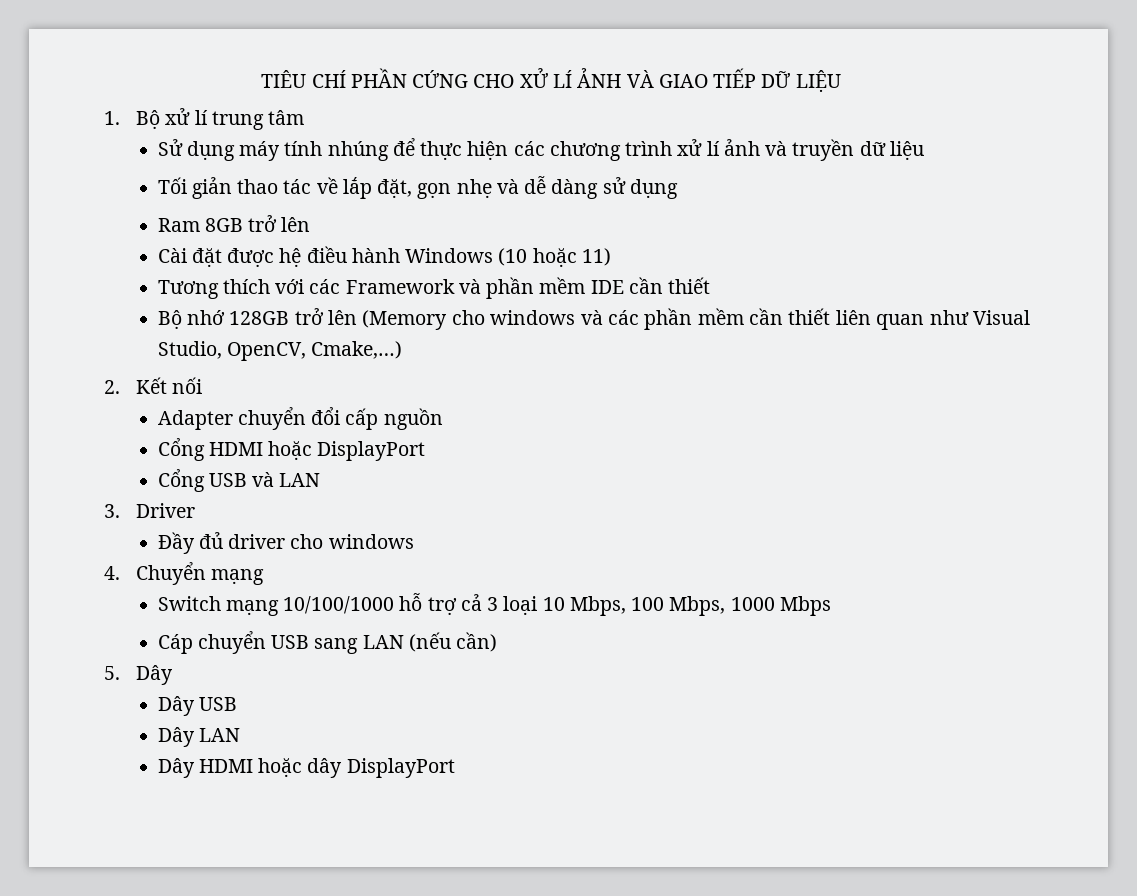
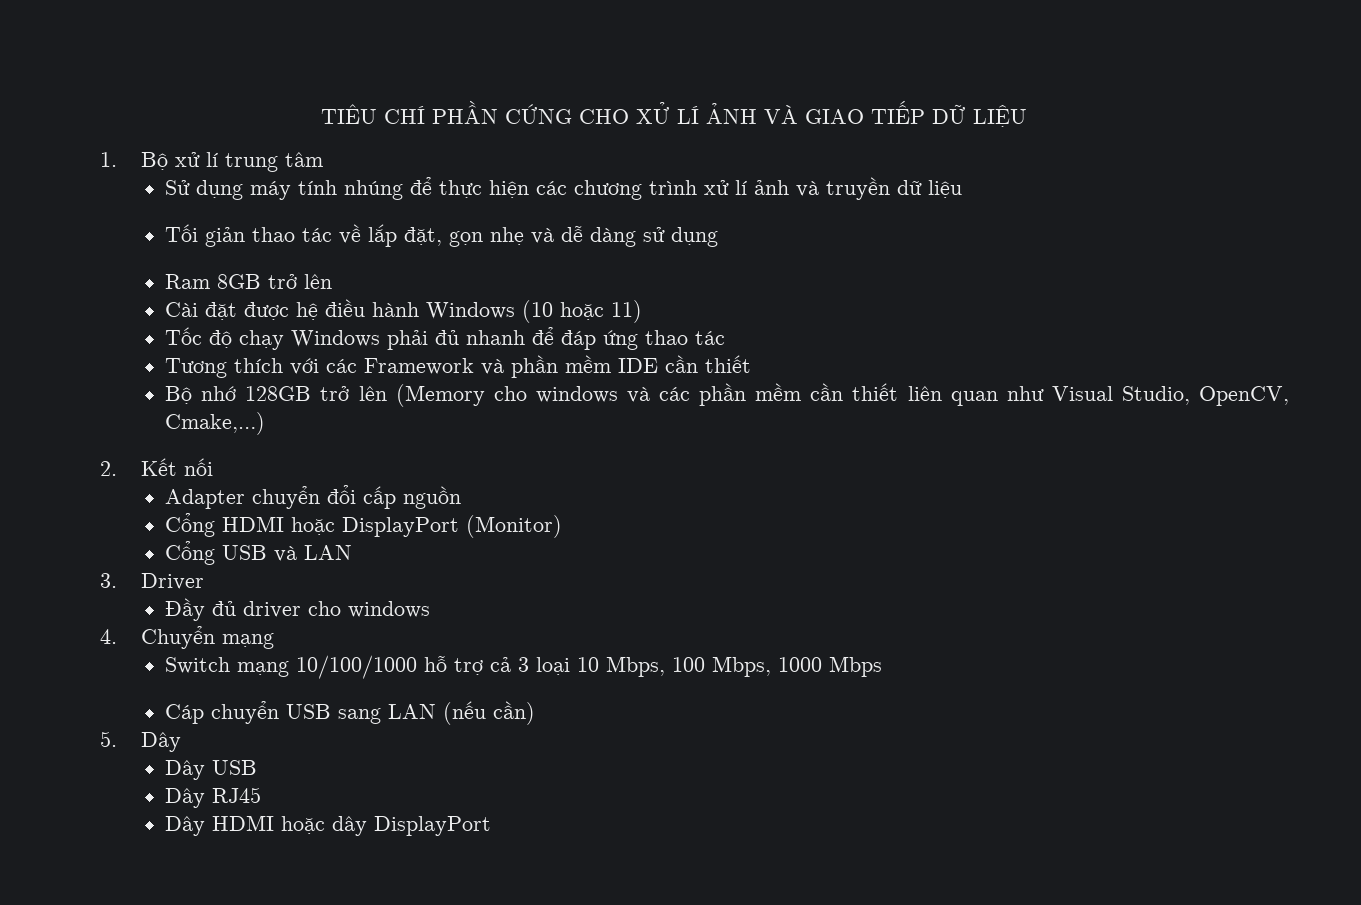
+ Tốc độ chạy Windows phải đủ nhanh để đáp ứng thao tác
- Cổng HDMI hoặc DisplayPort
+ Cổng HDMI hoặc DisplayPort (Monitor)
- Dây LAN
+ Dây RJ45

